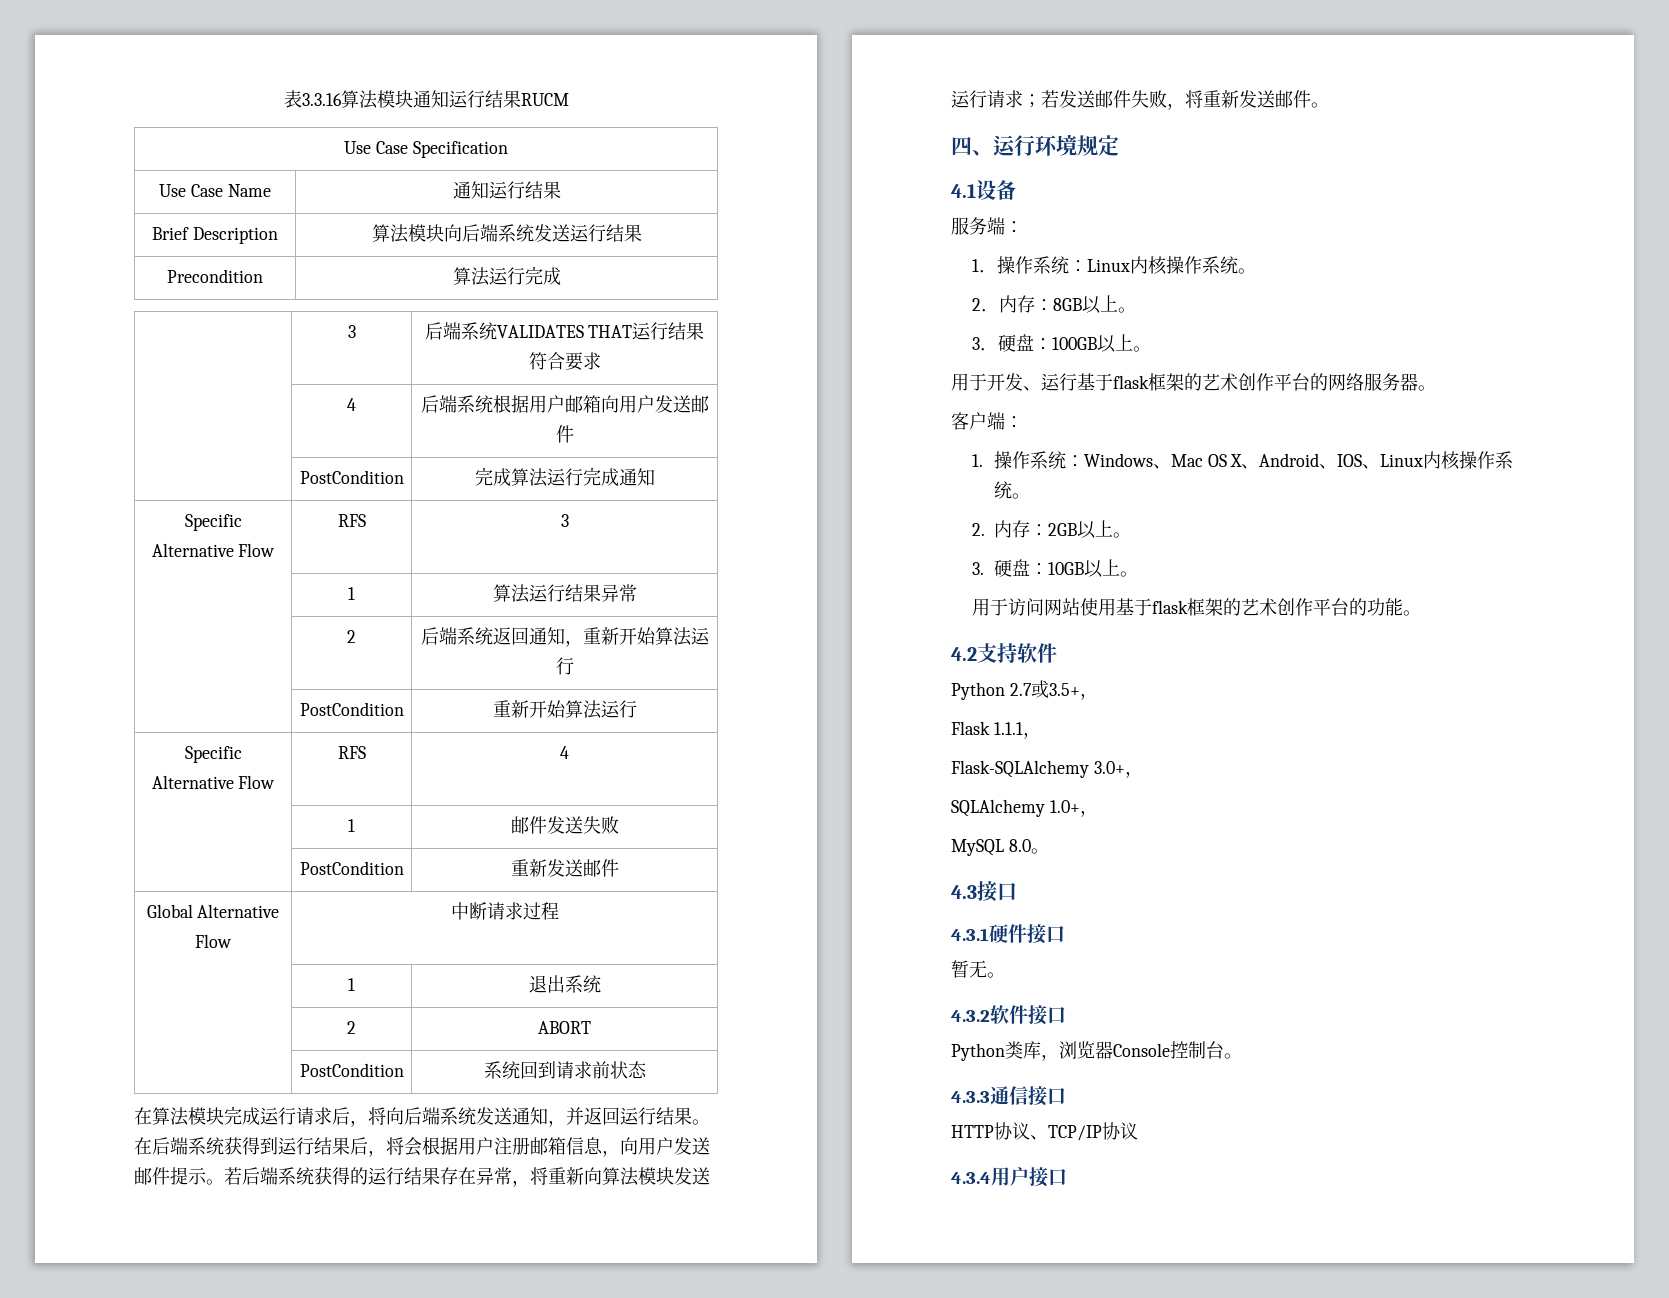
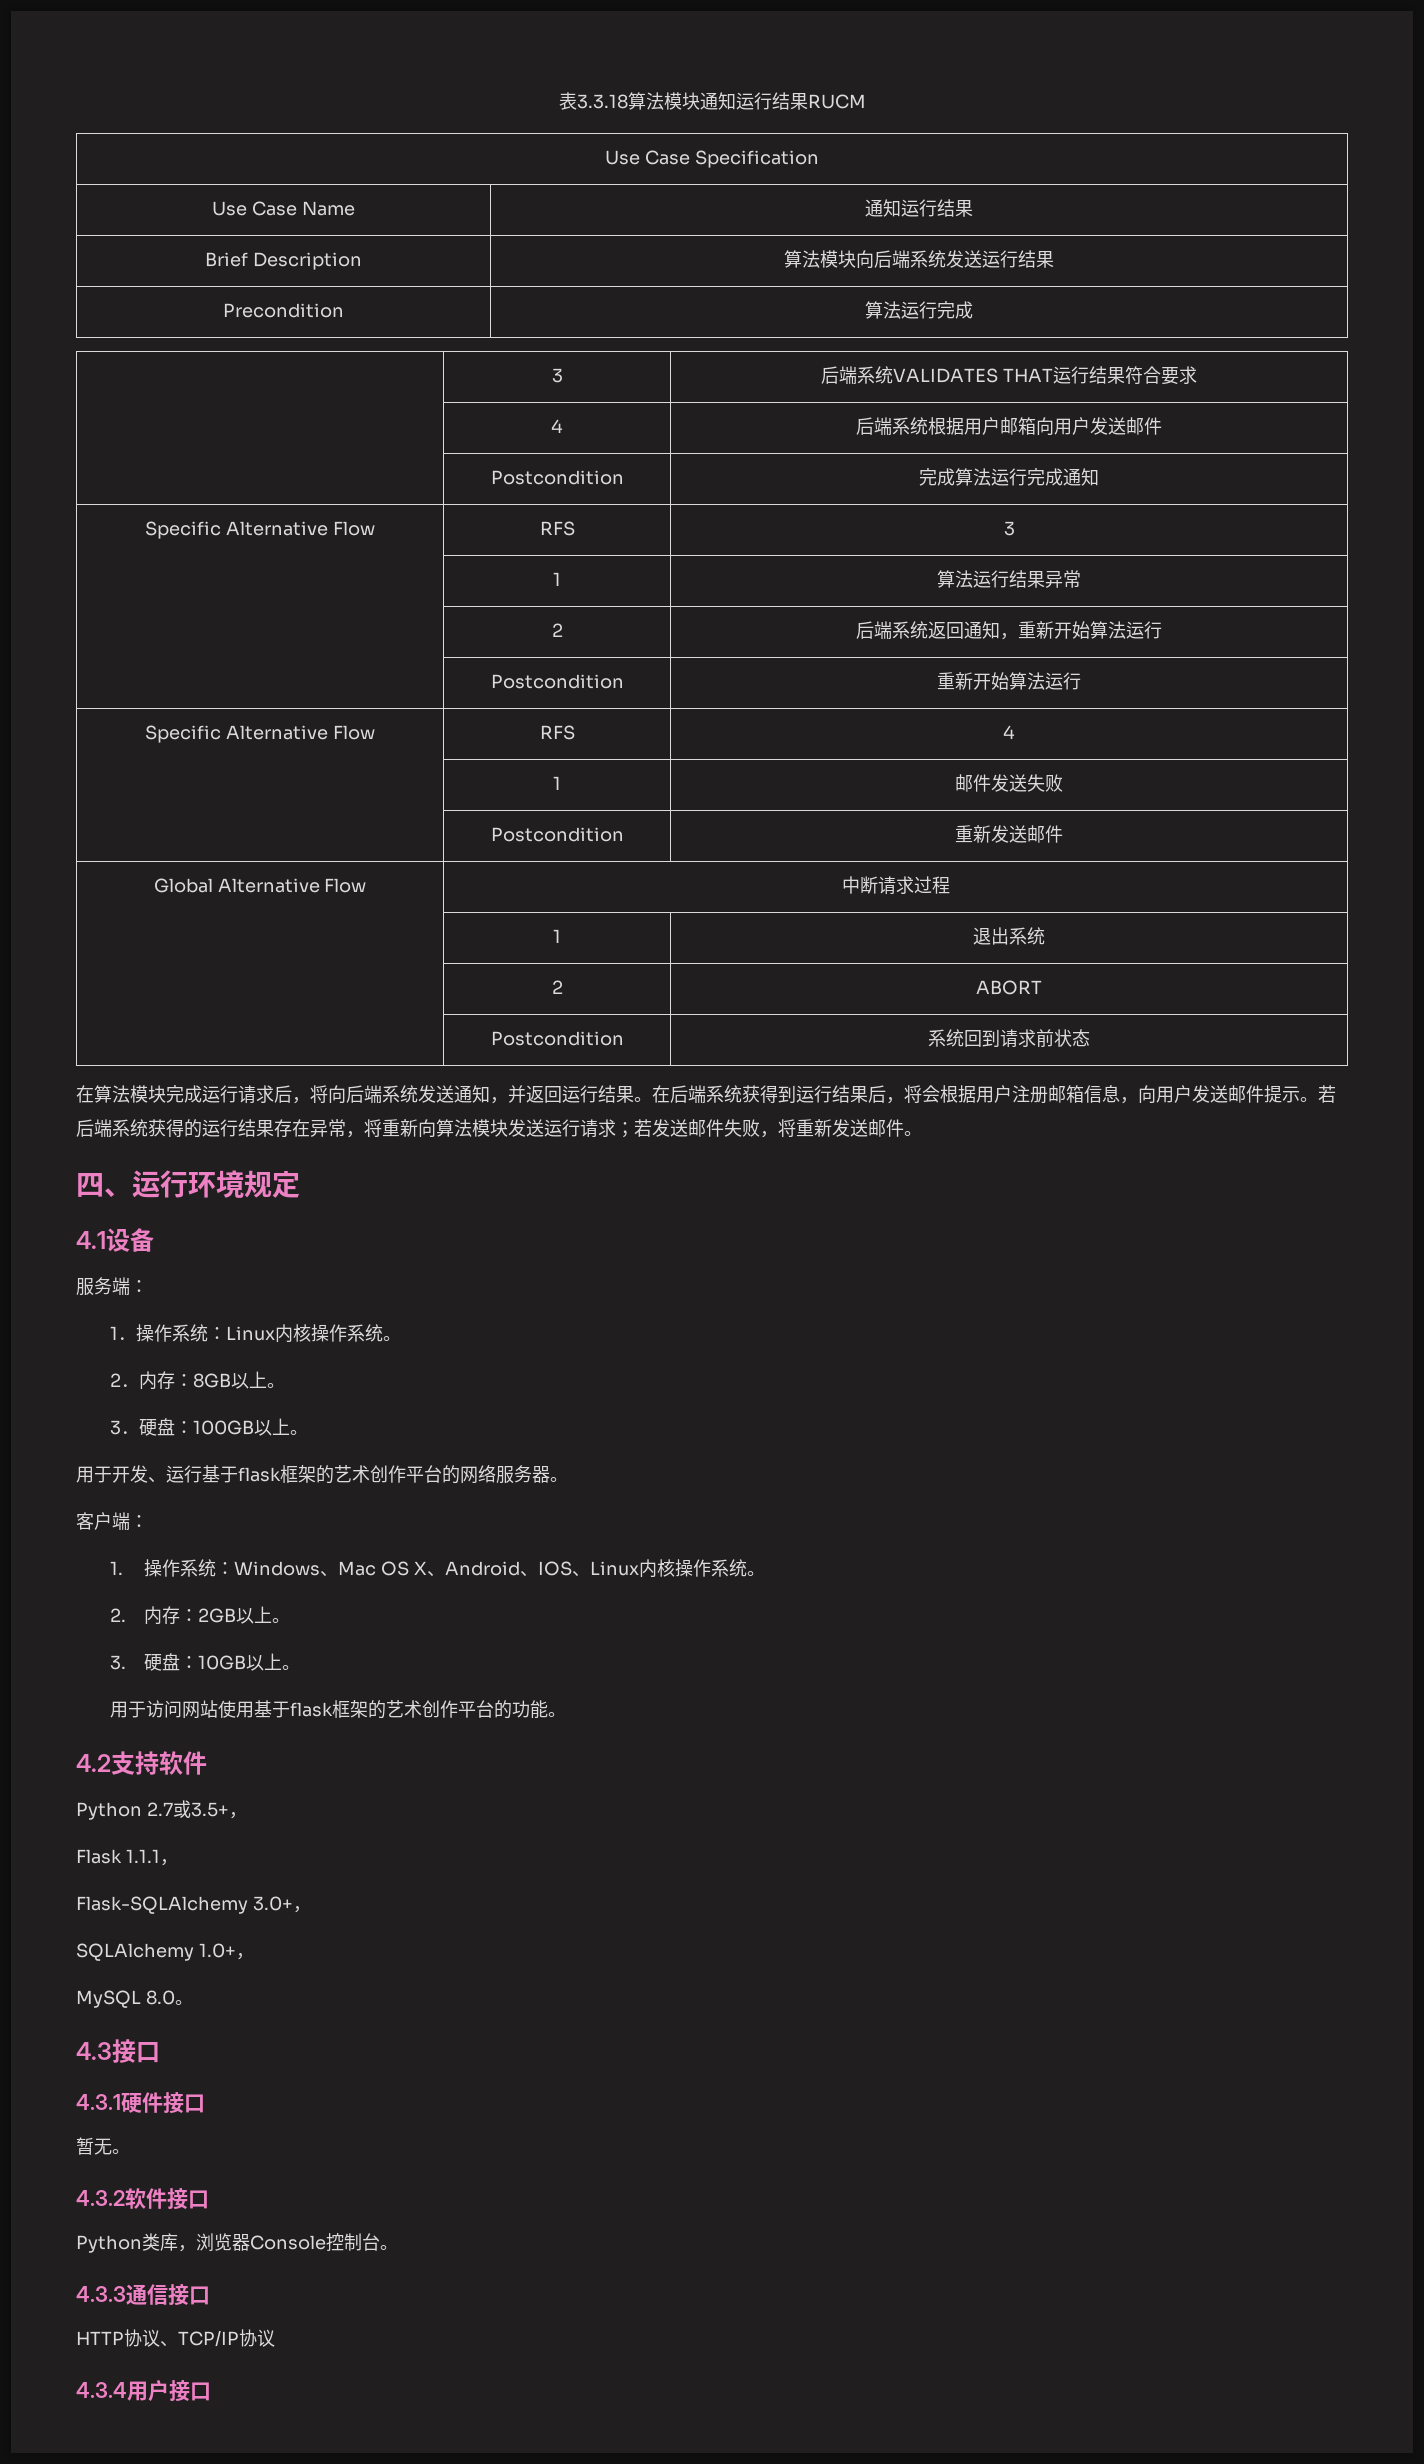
- 表3.3.16算法模块通知运行结果RUCM
+ 表3.3.18算法模块通知运行结果RUCM
- | PostCondition | 完成算法运行完成通知
+ | Postcondition | 完成算法运行完成通知
- | PostCondition | 重新开始算法运行
+ | Postcondition | 重新开始算法运行
- | PostCondition | 重新发送邮件
+ | Postcondition | 重新发送邮件
- | PostCondition | 系统回到请求前状态
+ | Postcondition | 系统回到请求前状态

